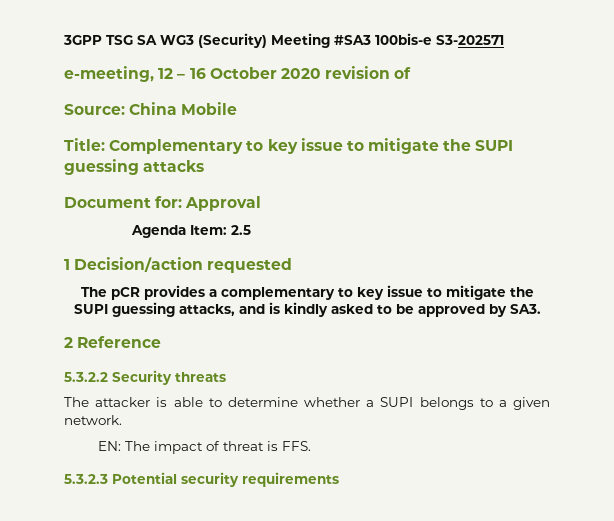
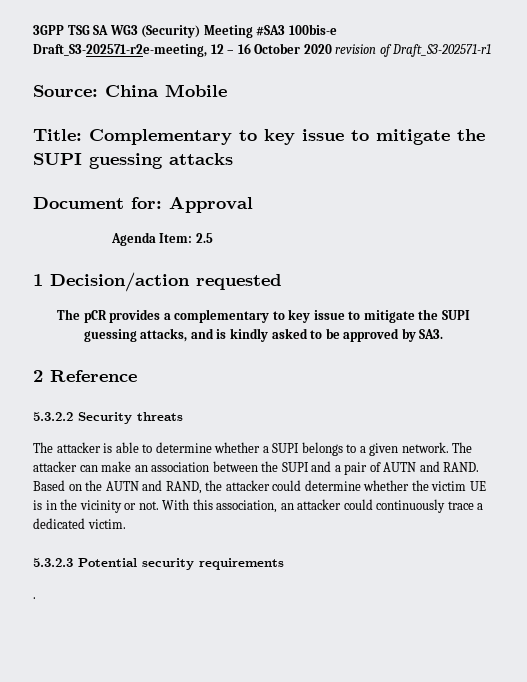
- 3GPP TSG SA WG3 (Security) Meeting #SA3 100bis-e S3-202571
- e-meeting, 12 – 16 October 2020 revision of
+ 3GPP TSG SA WG3 (Security) Meeting #SA3 100bis-e Draft_S3-202571-r2e-meeting, 12 – 16 October 2020 revision of Draft_S3-202571-r1
- The attacker is able to determine whether a SUPI belongs to a given network.
- EN: The impact of threat is FFS.
+ The attacker is able to determine whether a SUPI belongs to a given network. The attacker can make an association between the SUPI and a pair of AUTN and RAND. Based on the AUTN and RAND, the attacker could determine whether the victim UE is in the vicinity or not. With this association, an attacker could continuously trace a dedicated victim.
+ .

